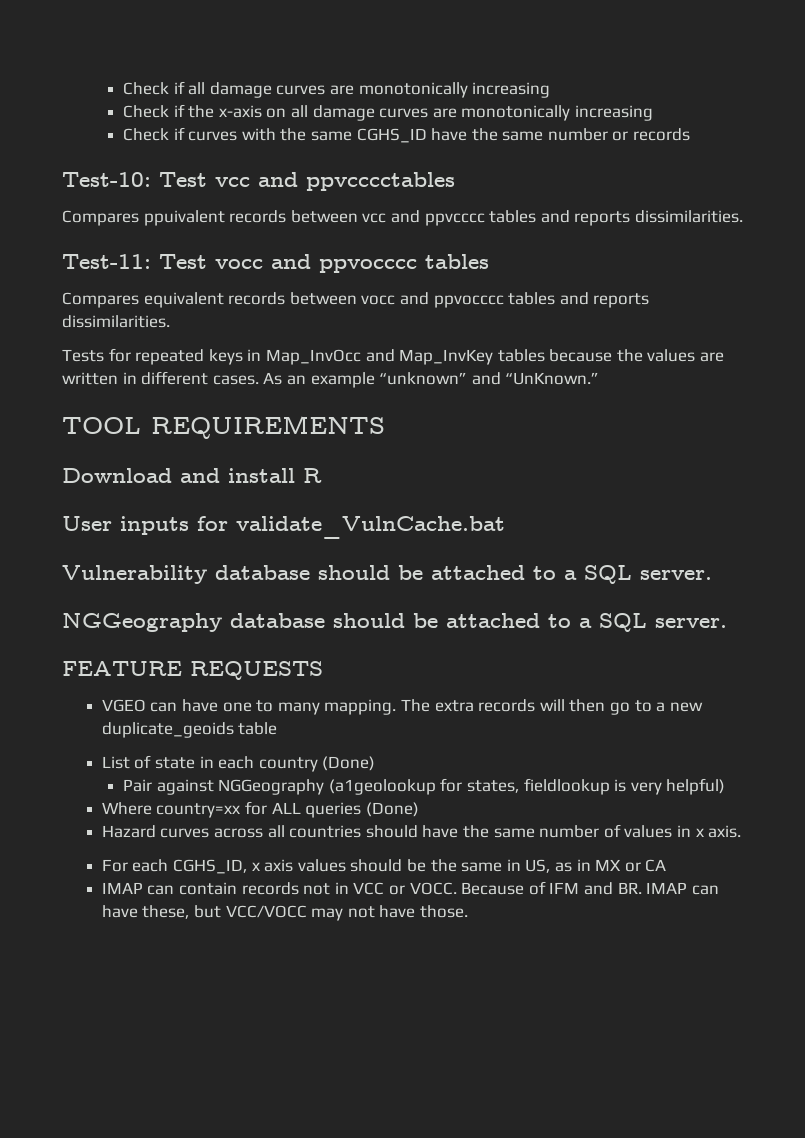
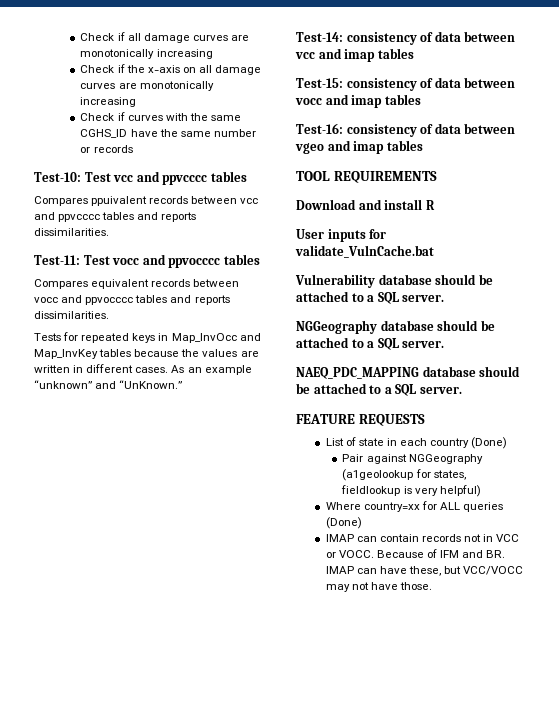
- Test-10: Test vcc and ppvcccctables
+ Test-10: Test vcc and ppvcccc tables
+ Test-14: consistency of data between vcc and imap tables
+ Test-15: consistency of data between vocc and imap tables
+ Test-16: consistency of data between vgeo and imap tables
+ NAEQ_PDC_MAPPING database should be attached to a SQL server.
  FEATURE REQUESTS
- VGEO can have one to many mapping. The extra records will then go to a new duplicate_geoids table
- Hazard curves across all countries should have the same number of values in x axis.
- For each CGHS_ID, x axis values should be the same in US, as in MX or CA

